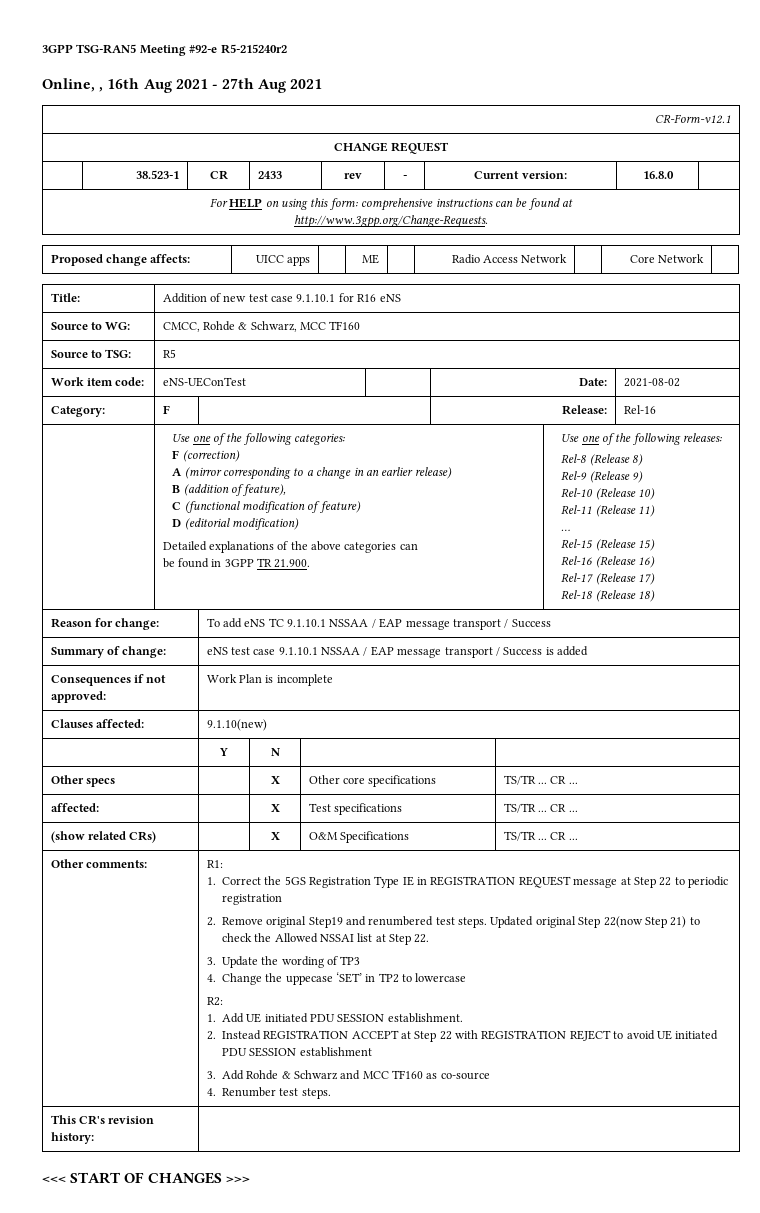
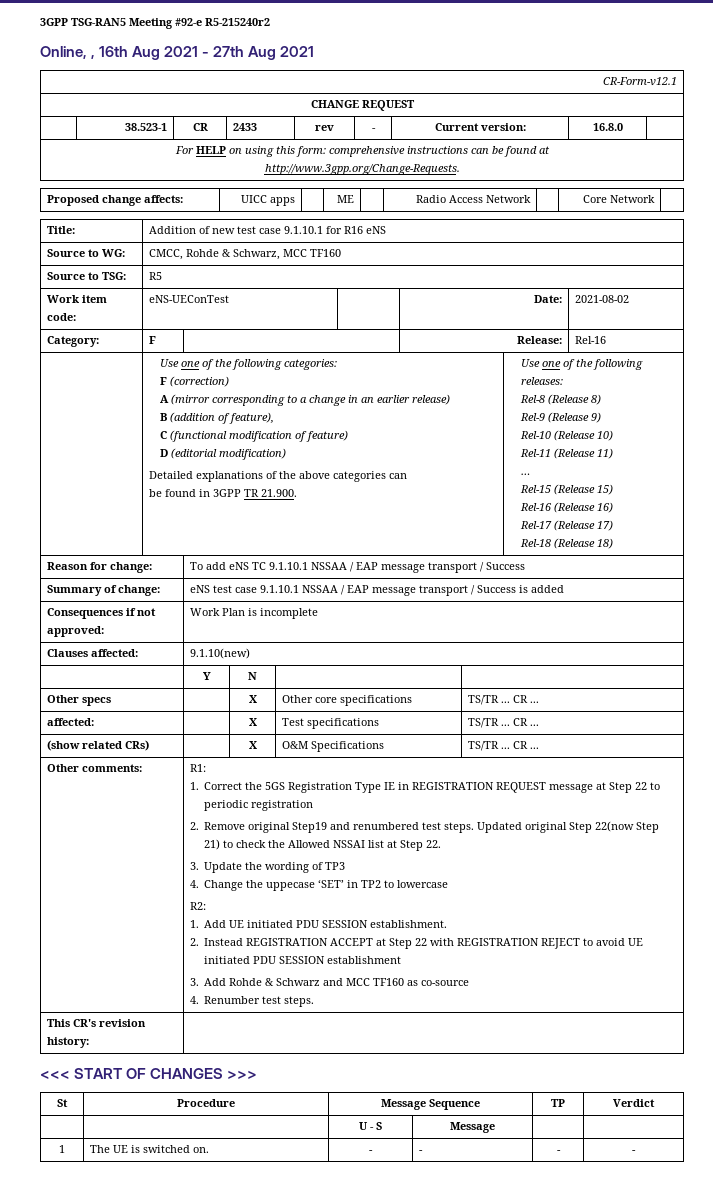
+ St | Procedure | Message Sequence | TP | Verdict
+ | | U - S | Message | |
+ 1 | The UE is switched on. | - | - | - | -

